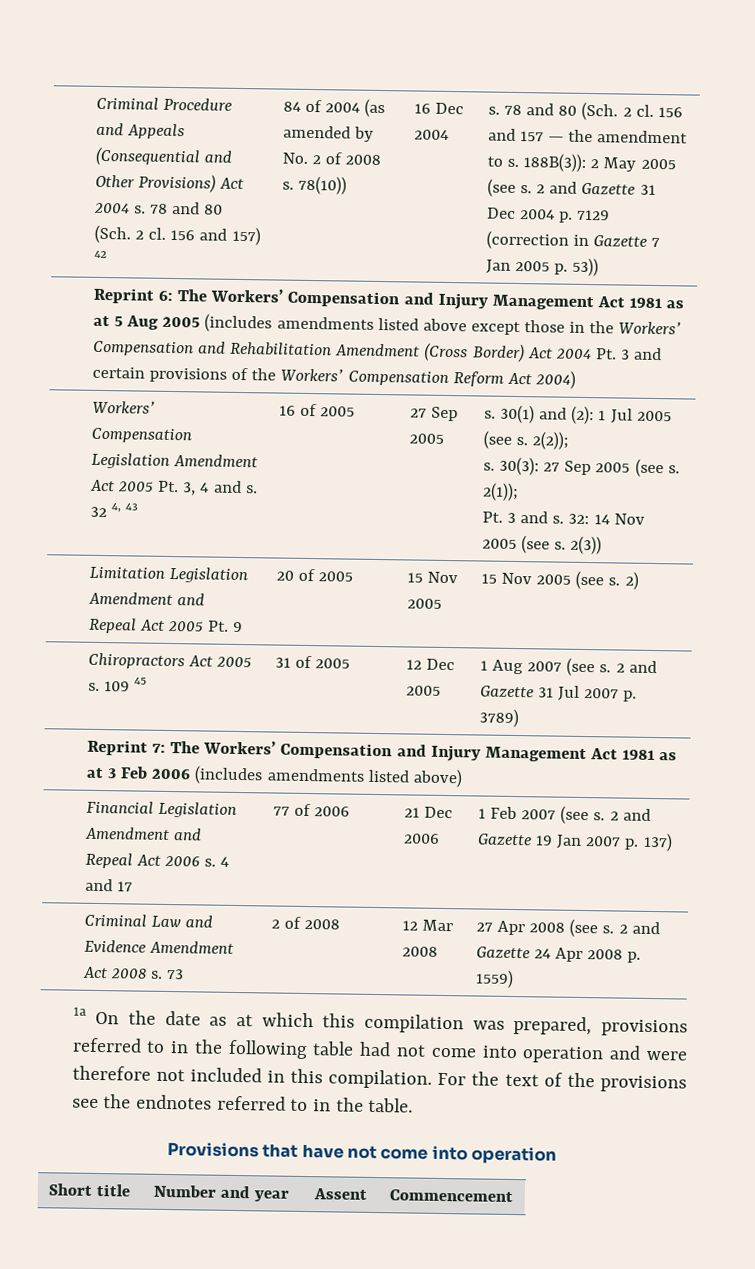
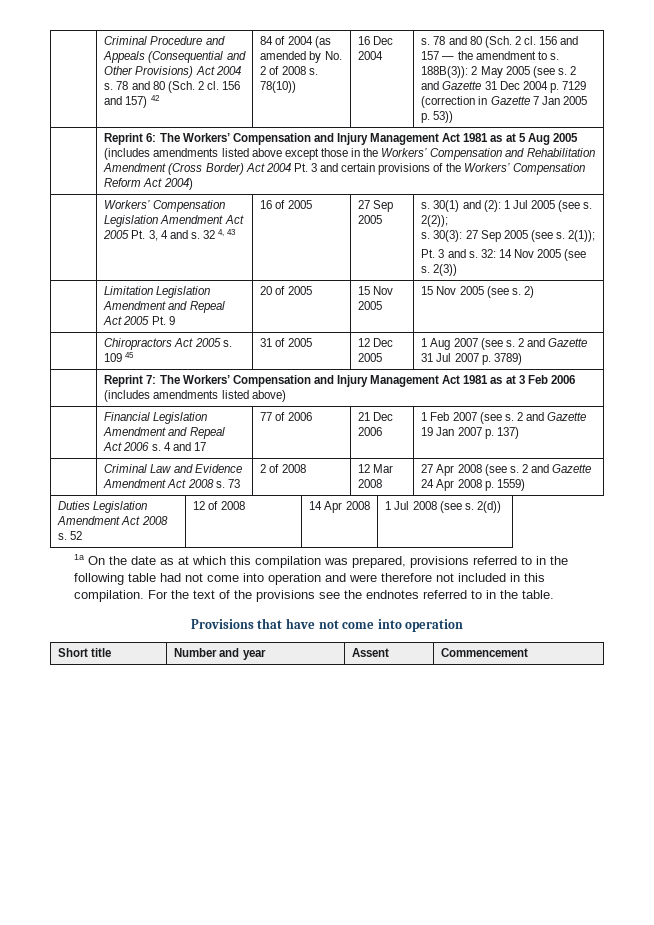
+ Duties Legislation Amendment Act 2008 s. 52 | 12 of 2008 | 14 Apr 2008 | 1 Jul 2008 (see s. 2(d))

